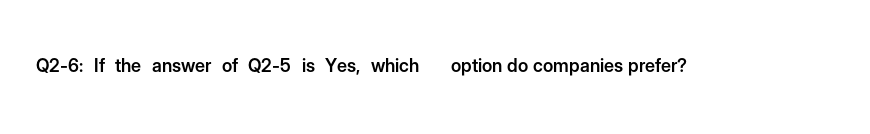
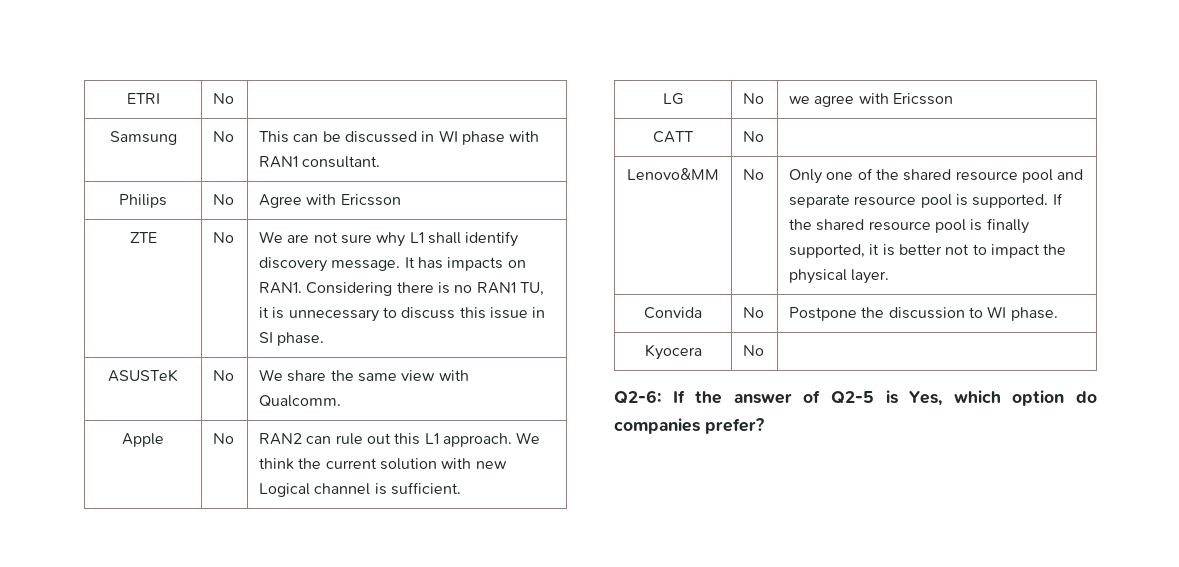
+ ETRI | No |
+ Samsung | No | This can be discussed in WI phase with RAN1 consultant.
+ Philips | No | Agree with Ericsson
+ ZTE | No | We are not sure why L1 shall identify discovery message. It has impacts on RAN1. Considering there is no RAN1 TU, it is unnecessary to discuss this issue in SI phase.
+ ASUSTeK | No | We share the same view with Qualcomm.
+ Apple | No | RAN2 can rule out this L1 approach. We think the current solution with new Logical channel is sufficient.
+ LG | No | we agree with Ericsson
+ CATT | No |
+ Lenovo&MM | No | Only one of the shared resource pool and separate resource pool is supported. If the shared resource pool is finally supported, it is better not to impact the physical layer.
+ Convida | No | Postpone the discussion to WI phase.
+ Kyocera | No |

